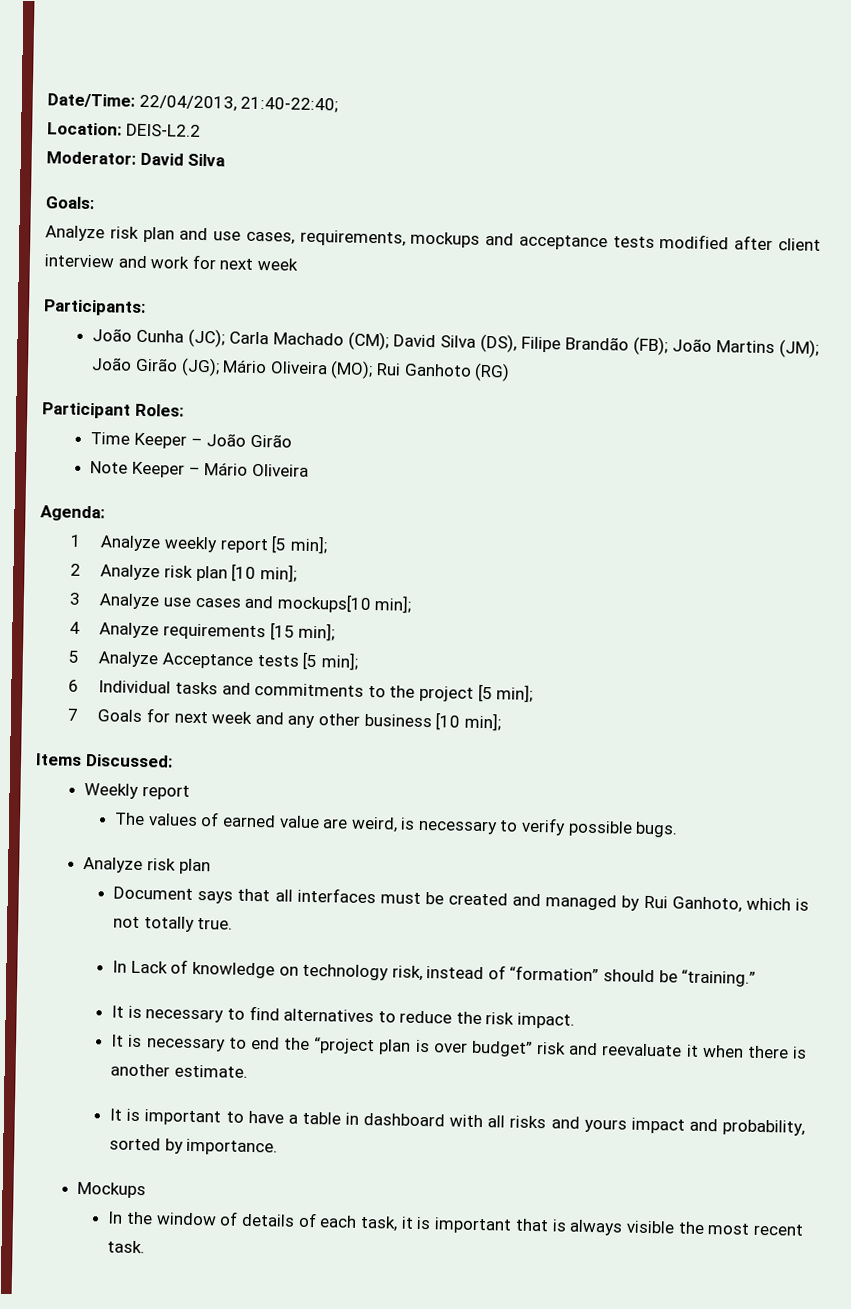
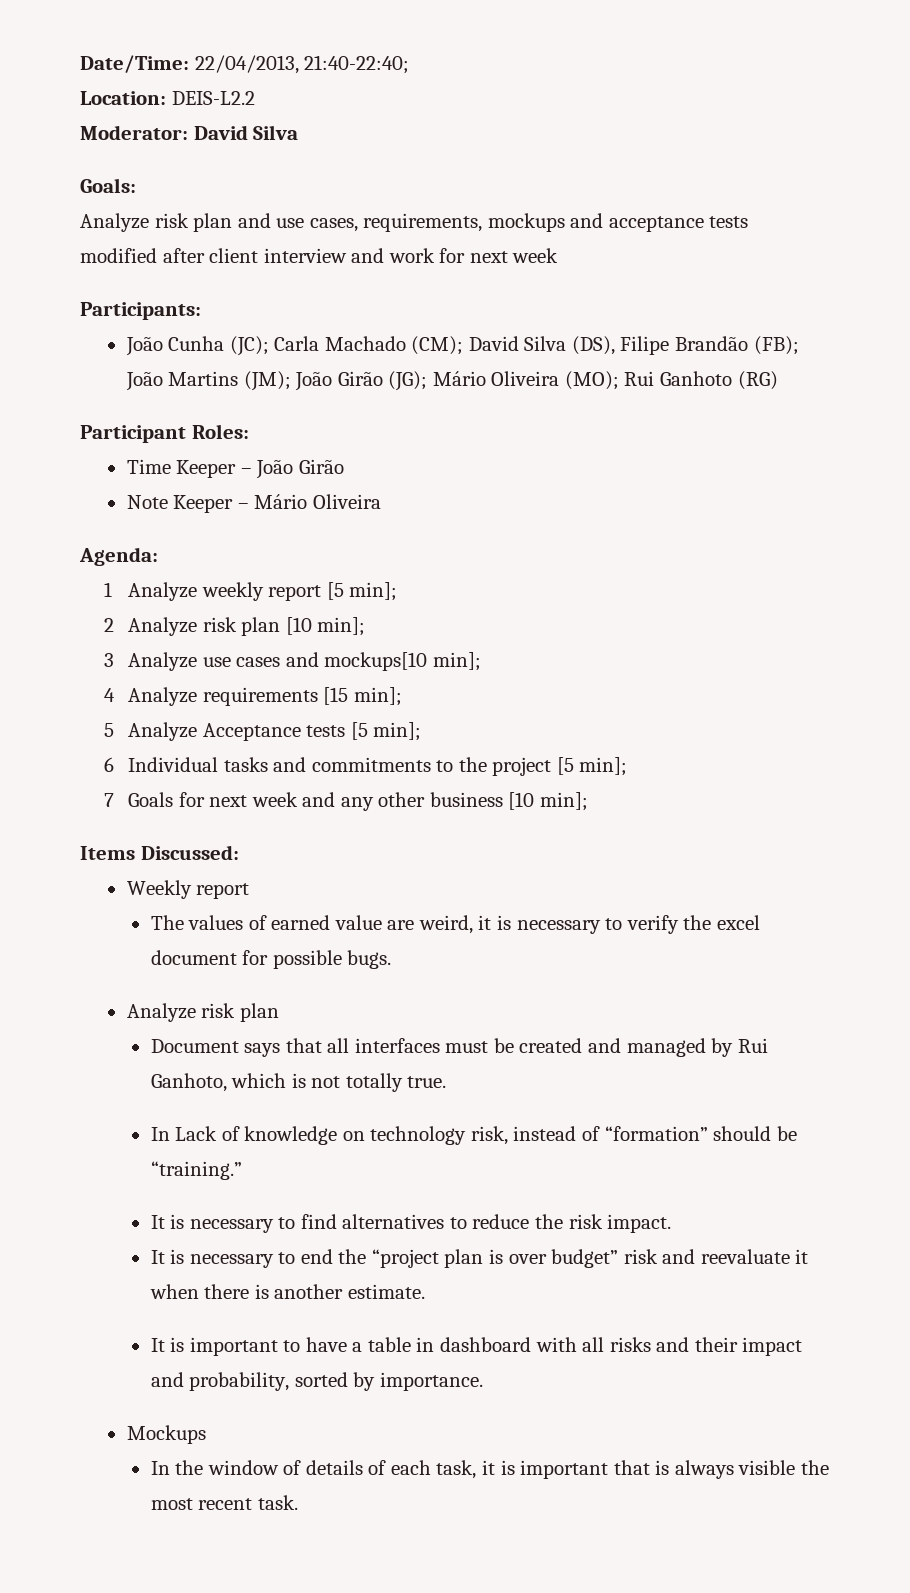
- The values of earned value are weird, is necessary to verify possible bugs.
+ The values of earned value are weird, it is necessary to verify the excel document for possible bugs.
- It is important to have a table in dashboard with all risks and yours impact and probability, sorted by importance.
+ It is important to have a table in dashboard with all risks and their impact and probability, sorted by importance.

